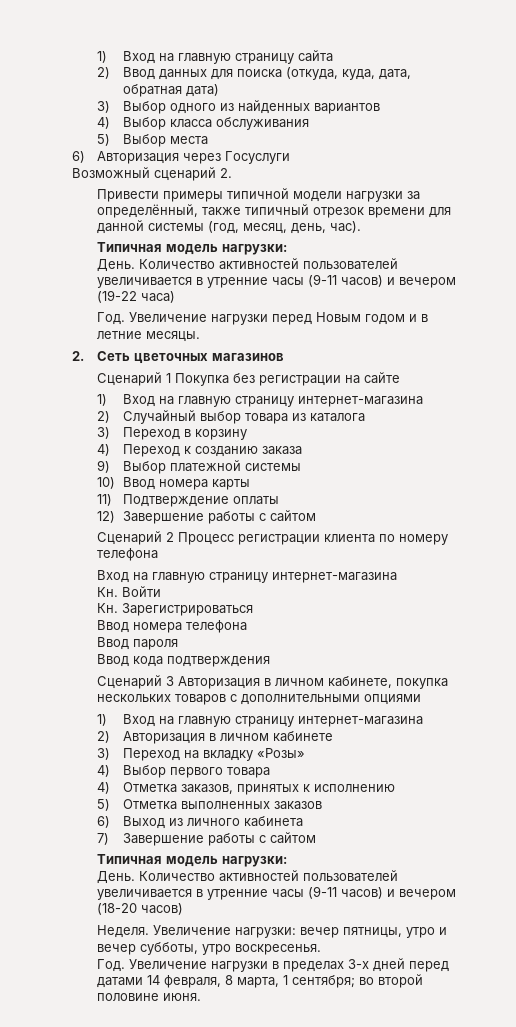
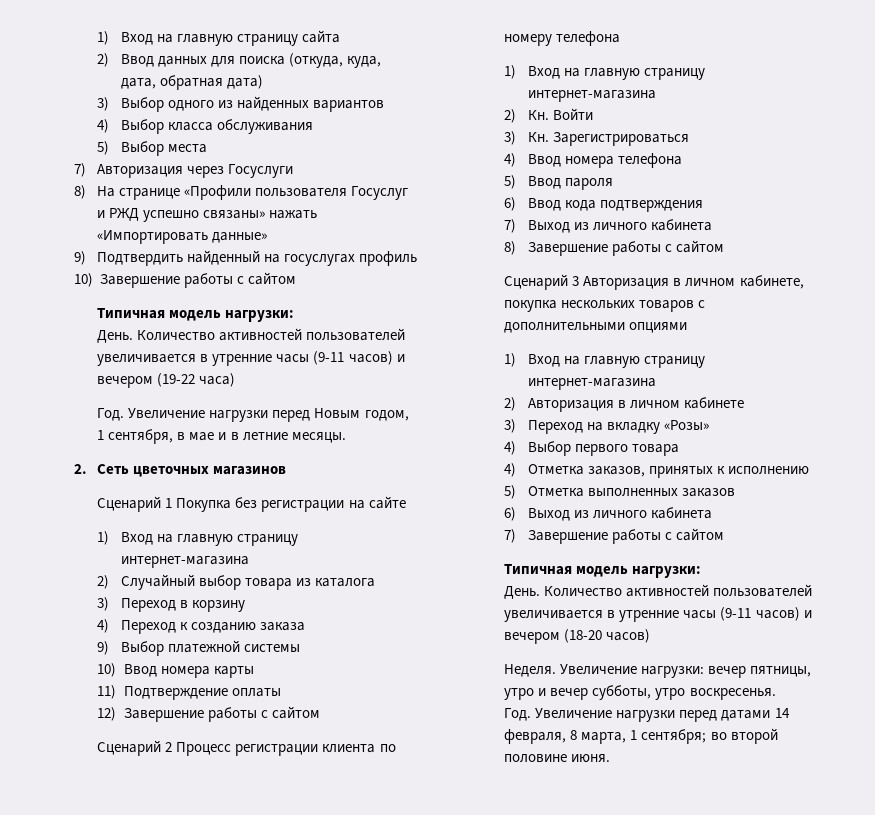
- 6) Авторизация через Госуслуги
+ 7) Авторизация через Госуслуги
- Возможный сценарий 2.
- Привести примеры типичной модели нагрузки за определённый, также типичный отрезок времени для данной системы (год, месяц, день, час).
+ 8) На странице «Профили пользователя Госуслуг и РЖД успешно связаны» нажать «Импортировать данные»
+ 9) Подтвердить найденный на госуслугах профиль
+ 10) Завершение работы с сайтом
- Год. Увеличение нагрузки перед Новым годом и в летние месяцы.
+ Год. Увеличение нагрузки перед Новым годом, 1 сентября, в мае и в летние месяцы.
  Сценарий 2 Процесс регистрации клиента по номеру телефона
- Вход на главную страницу интернет-магазина
- Кн. Войти
+ 1) Вход на главную страницу интернет-магазина
+ 2) Кн. Войти
- Кн. Зарегистрироваться
+ 3) Кн. Зарегистрироваться
- Ввод номера телефона
+ 4) Ввод номера телефона
- Ввод пароля
+ 5) Ввод пароля
- Ввод кода подтверждения
+ 6) Ввод кода подтверждения
+ 7) Выход из личного кабинета
+ 8) Завершение работы с сайтом
- Год. Увеличение нагрузки в пределах 3-х дней перед датами 14 февраля, 8 марта, 1 сентября; во второй половине июня.
+ Год. Увеличение нагрузки перед датами 14 февраля, 8 марта, 1 сентября; во второй половине июня.

